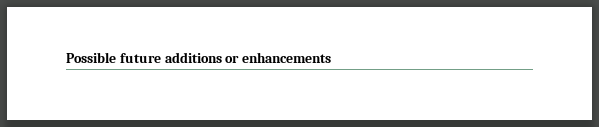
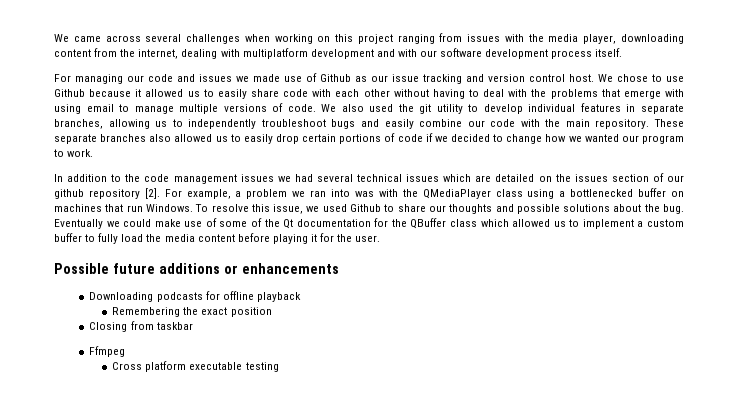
+ We came across several challenges when working on this project ranging from issues with the media player, downloading content from the internet, dealing with multiplatform development and with our software development process itself.
+ For managing our code and issues we made use of Github as our issue tracking and version control host. We chose to use Github because it allowed us to easily share code with each other without having to deal with the problems that emerge with using email to manage multiple versions of code. We also used the git utility to develop individual features in separate branches, allowing us to independently troubleshoot bugs and easily combine our code with the main repository. These separate branches also allowed us to easily drop certain portions of code if we decided to change how we wanted our program to work.
+ In addition to the code management issues we had several technical issues which are detailed on the issues section of our github repository [2]. For example, a problem we ran into was with the QMediaPlayer class using a bottlenecked buffer on machines that run Windows. To resolve this issue, we used Github to share our thoughts and possible solutions about the bug. Eventually we could make use of some of the Qt documentation for the QBuffer class which allowed us to implement a custom buffer to fully load the media content before playing it for the user.
+ Downloading podcasts for offline playback
+ Remembering the exact position
+ Closing from taskbar
+ Ffmpeg
+ Cross platform executable testing

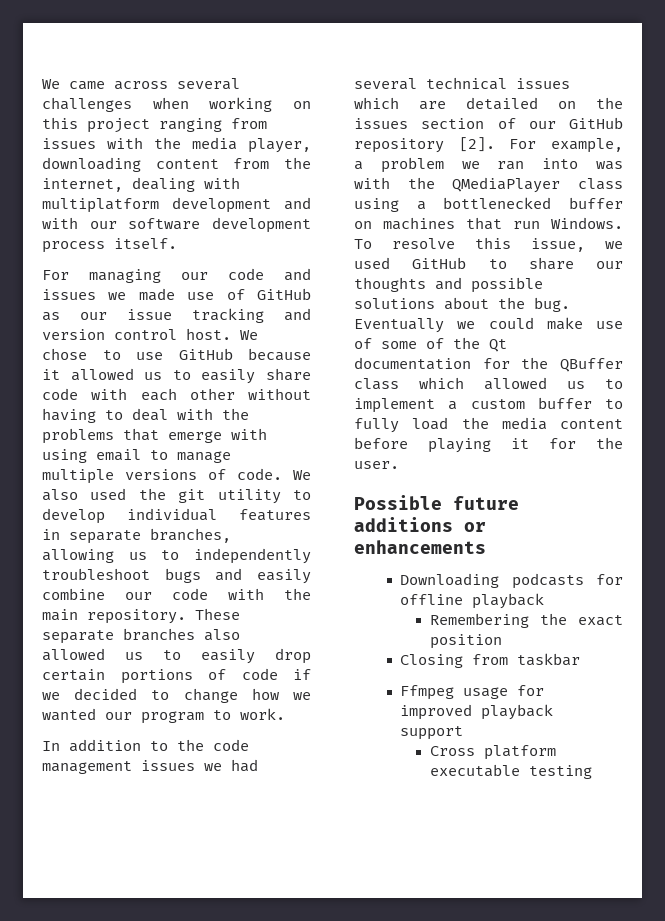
- For managing our code and issues we made use of Github as our issue tracking and version control host.
+ For managing our code and issues we made use of GitHub as our issue tracking and version control host.
- We chose to use Github because it allowed us to easily share code with each other without having to deal with the problems that emerge with using email to manage multiple versions of code.
+ We chose to use GitHub because it allowed us to easily share code with each other without having to deal with the problems that emerge with using email to manage multiple versions of code.
- In addition to the code management issues we had several technical issues which are detailed on the issues section of our github repository [2].
+ In addition to the code management issues we had several technical issues which are detailed on the issues section of our GitHub repository [2].
- To resolve this issue, we used Github to share our thoughts and possible solutions about the bug.
+ To resolve this issue, we used GitHub to share our thoughts and possible solutions about the bug.
- Ffmpeg
+ Ffmpeg usage for improved playback support

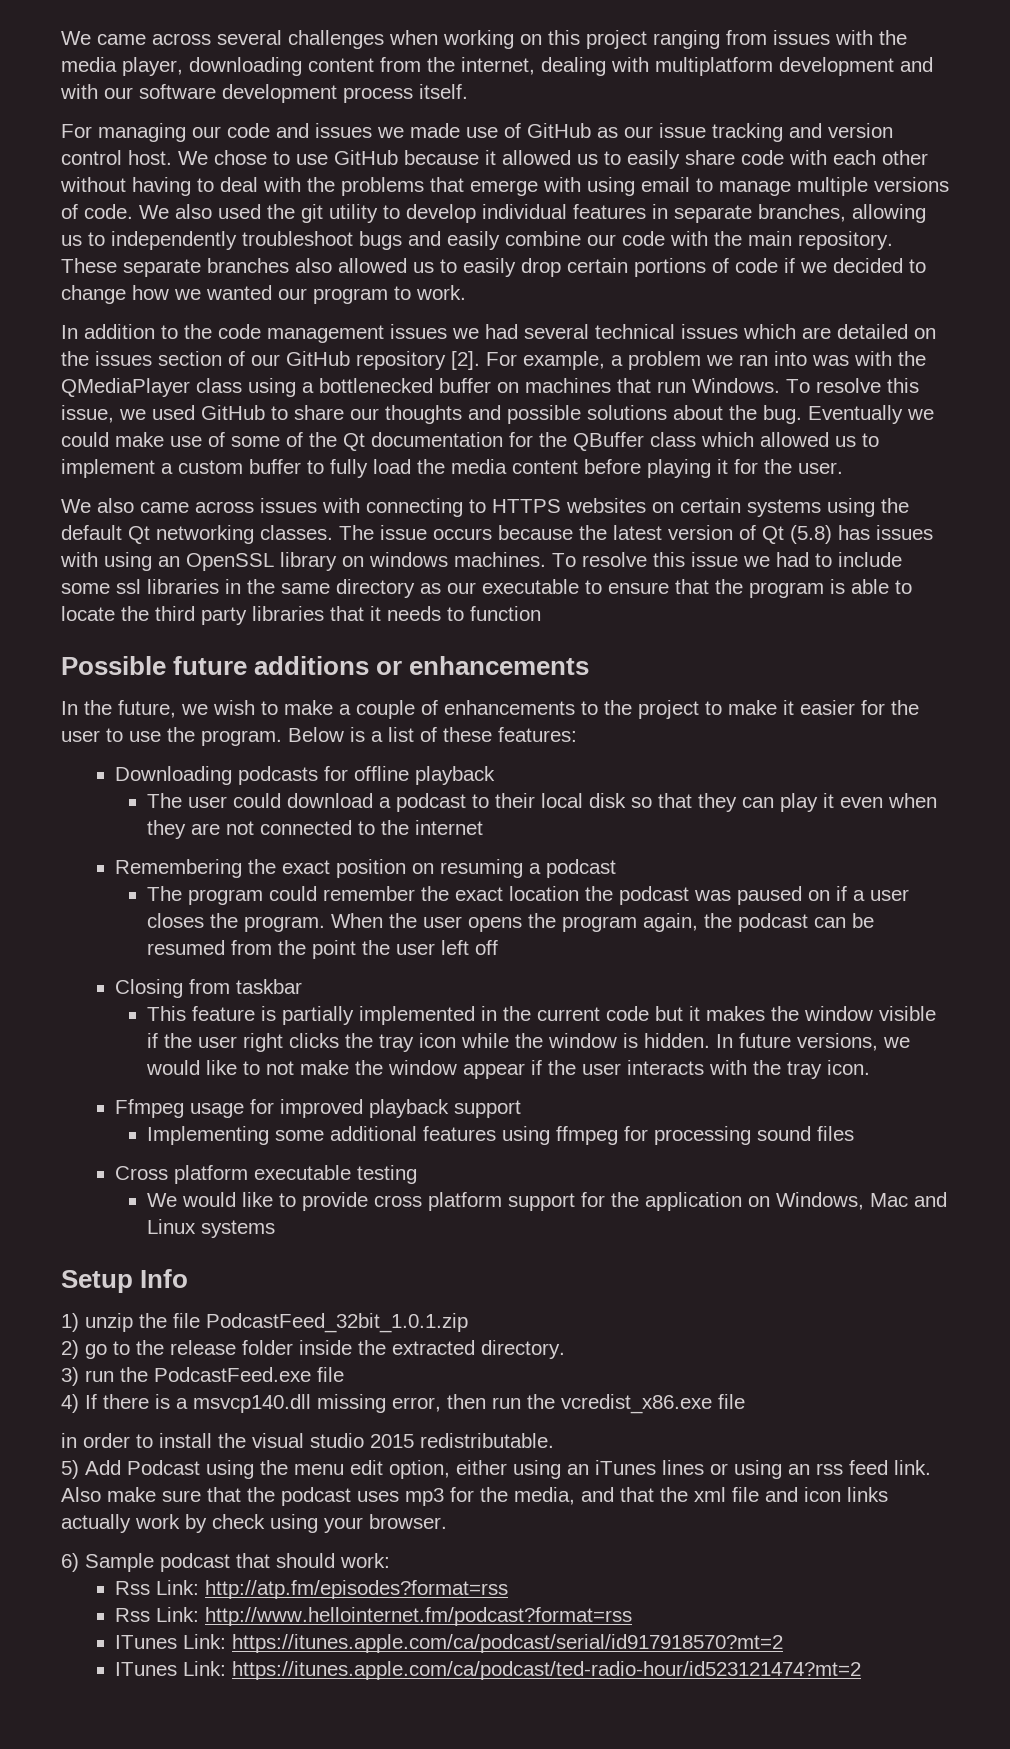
+ We also came across issues with connecting to HTTPS websites on certain systems using the default Qt networking classes. The issue occurs because the latest version of Qt (5.8) has issues with using an OpenSSL library on windows machines. To resolve this issue we had to include some ssl libraries in the same directory as our executable to ensure that the program is able to locate the third party libraries that it needs to function
+ In the future, we wish to make a couple of enhancements to the project to make it easier for the user to use the program. Below is a list of these features:
- Remembering the exact position
+ The user could download a podcast to their local disk so that they can play it even when they are not connected to the internet
+ Remembering the exact position on resuming a podcast
+ The program could remember the exact location the podcast was paused on if a user closes the program. When the user opens the program again, the podcast can be resumed from the point the user left off
  Closing from taskbar
+ This feature is partially implemented in the current code but it makes the window visible if the user right clicks the tray icon while the window is hidden. In future versions, we would like to not make the window appear if the user interacts with the tray icon.
+ Implementing some additional features using ffmpeg for processing sound files
  Cross platform executable testing
+ We would like to provide cross platform support for the application on Windows, Mac and Linux systems
+ Setup Info
+ 1) unzip the file PodcastFeed_32bit_1.0.1.zip
+ 2) go to the release folder inside the extracted directory.
+ 3) run the PodcastFeed.exe file
+ 4) If there is a msvcp140.dll missing error, then run the vcredist_x86.exe file
+ in order to install the visual studio 2015 redistributable.
+ 5) Add Podcast using the menu edit option, either using an iTunes lines or using an rss feed link. Also make sure that the podcast uses mp3 for the media, and that the xml file and icon links actually work by check using your browser.
+ 6) Sample podcast that should work:
+ Rss Link: http://atp.fm/episodes?format=rss
+ Rss Link: http://www.hellointernet.fm/podcast?format=rss
+ ITunes Link: https://itunes.apple.com/ca/podcast/serial/id917918570?mt=2
+ ITunes Link: https://itunes.apple.com/ca/podcast/ted-radio-hour/id523121474?mt=2

